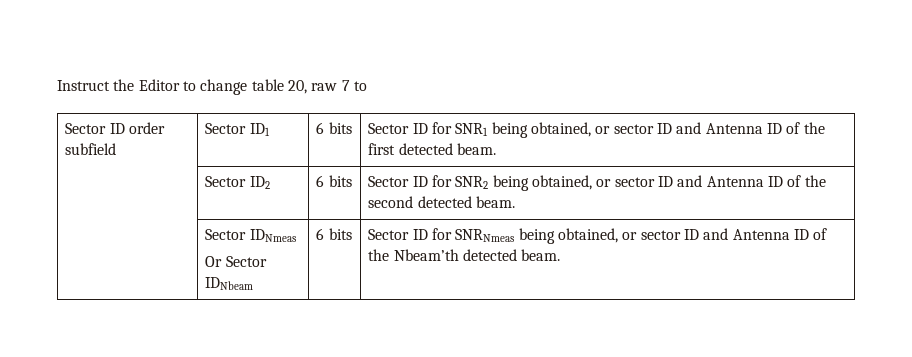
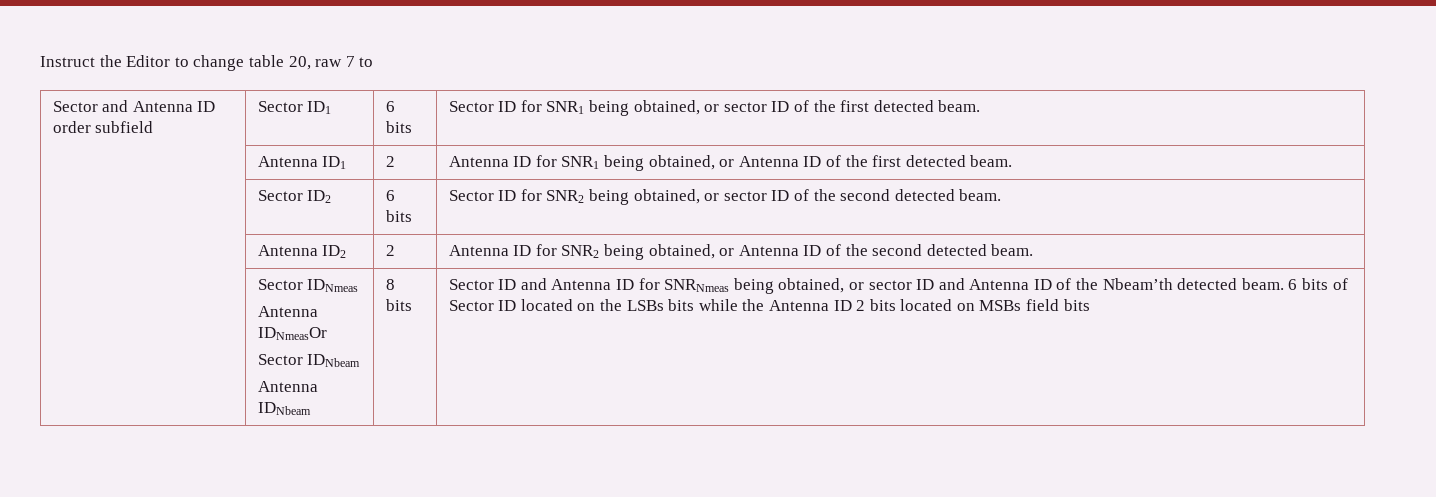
- Sector ID order subfield | Sector ID1 | 6 bits | Sector ID for SNR1 being obtained, or sector ID and Antenna ID of the first detected beam.
+ Sector and Antenna ID order subfield | Sector ID1 | 6 bits | Sector ID for SNR1 being obtained, or sector ID of the first detected beam.
+ | Antenna ID1 | 2 | Antenna ID for SNR1 being obtained, or Antenna ID of the first detected beam.
- | Sector ID2 | 6 bits | Sector ID for SNR2 being obtained, or sector ID and Antenna ID of the second detected beam.
+ | Sector ID2 | 6 bits | Sector ID for SNR2 being obtained, or sector ID of the second detected beam.
+ | Antenna ID2 | 2 | Antenna ID for SNR2 being obtained, or Antenna ID of the second detected beam.
- Or Sector IDNbeam
+ Antenna IDNmeasOr
+ Sector IDNbeam
- 6 bits | Sector ID for SNRNmeas being obtained, or sector ID and Antenna ID of the Nbeam’th detected beam.
+ Antenna IDNbeam | 8 bits | Sector ID and Antenna ID for SNRNmeas being obtained, or sector ID and Antenna ID of the Nbeam’th detected beam.
+ 6 bits of Sector ID located on the LSBs bits while the Antenna ID 2 bits located on MSBs field bits

